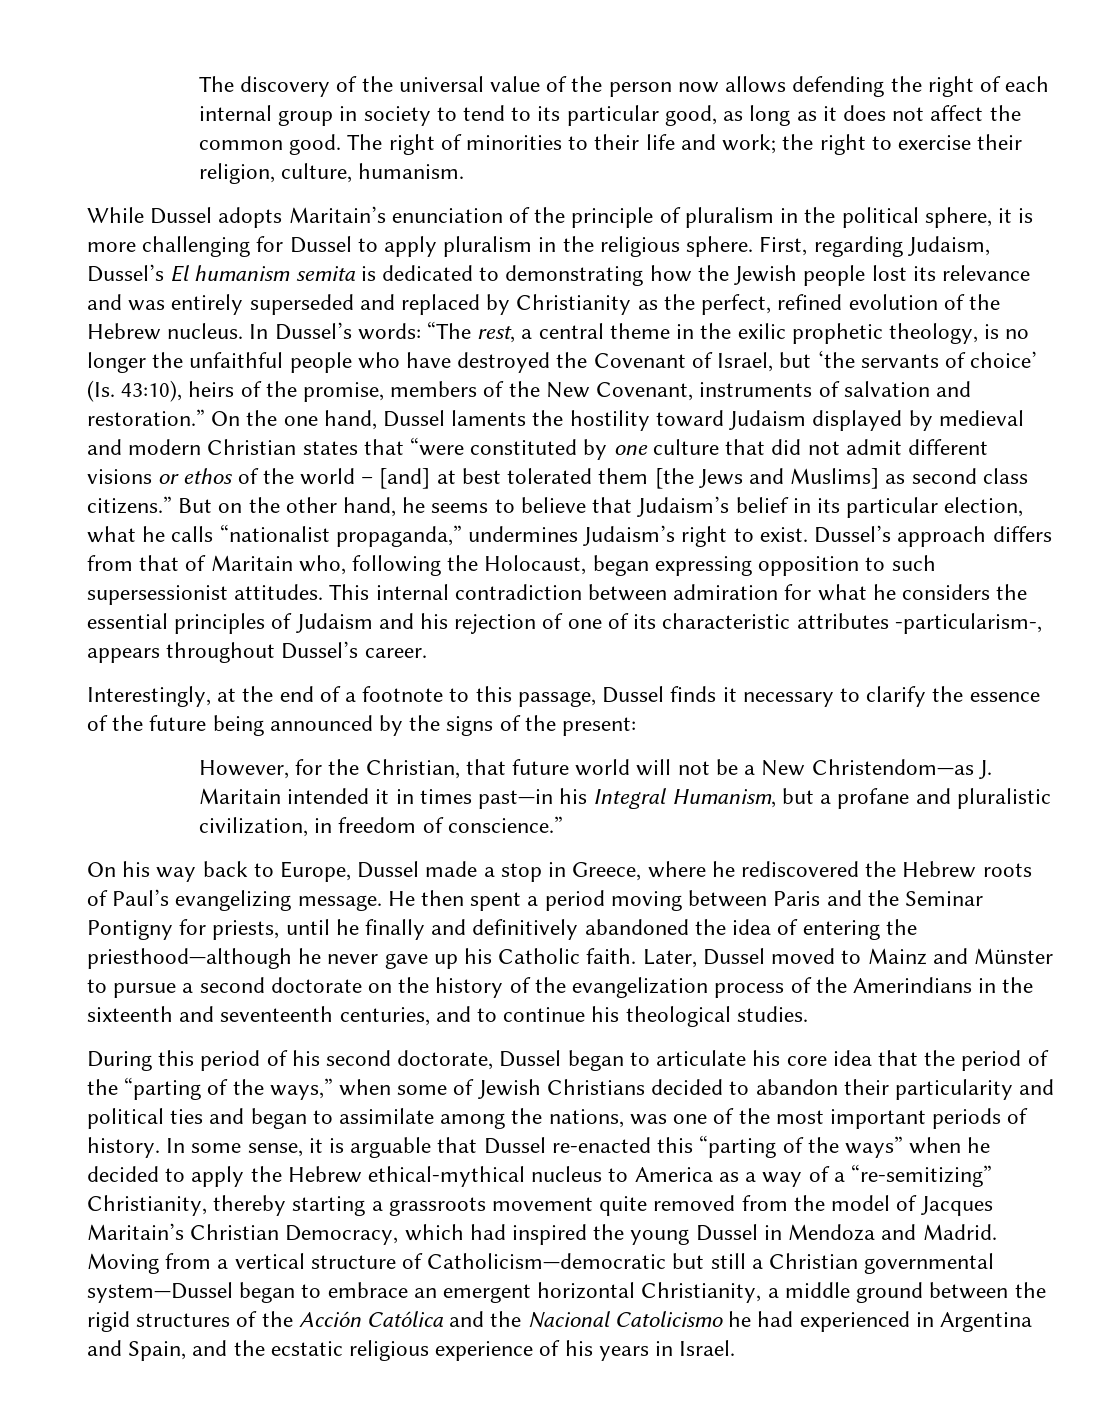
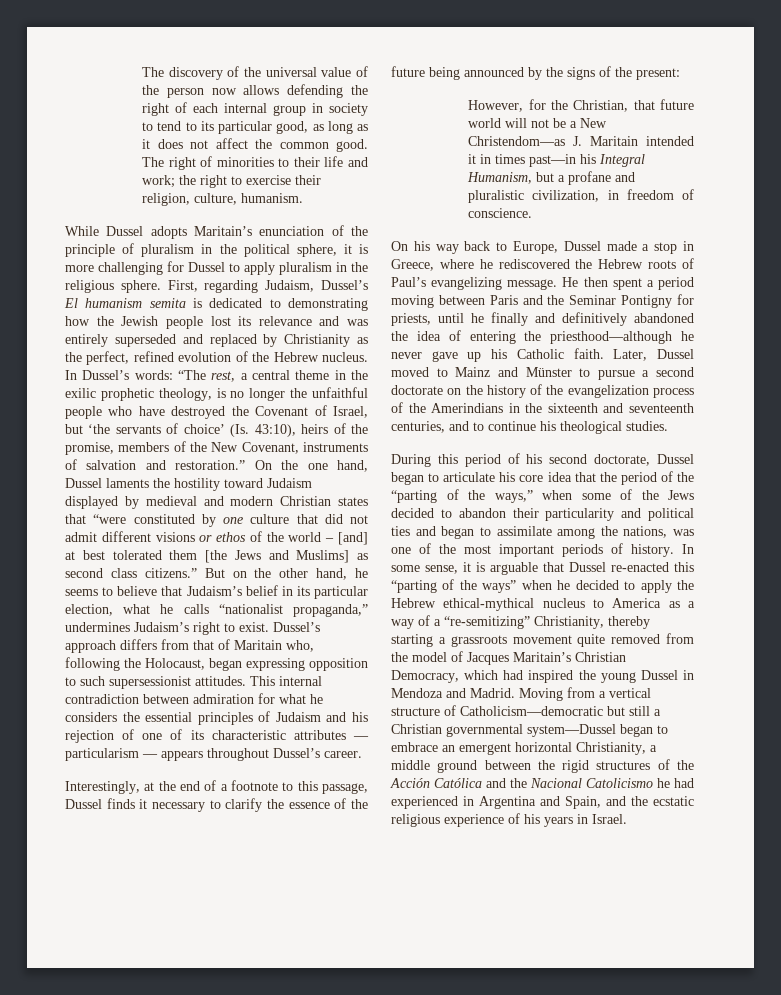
- This internal contradiction between admiration for what he considers the essential principles of Judaism and his rejection of one of its characteristic attributes -particularism-, appears throughout Dussel’s career.
+ This internal contradiction between admiration for what he considers the essential principles of Judaism and his rejection of one of its characteristic attributes — particularism — appears throughout Dussel’s career.
- However, for the Christian, that future world will not be a New Christendom—as J. Maritain intended it in times past—in his Integral Humanism, but a profane and pluralistic civilization, in freedom of conscience.”
+ However, for the Christian, that future world will not be a New Christendom—as J. Maritain intended it in times past—in his Integral Humanism, but a profane and pluralistic civilization, in freedom of conscience.
- During this period of his second doctorate, Dussel began to articulate his core idea that the period of the “parting of the ways,” when some of Jewish Christians decided to abandon their particularity and political ties and began to assimilate among the nations, was one of the most important periods of history.
+ During this period of his second doctorate, Dussel began to articulate his core idea that the period of the “parting of the ways,” when some of the Jews decided to abandon their particularity and political ties and began to assimilate among the nations, was one of the most important periods of history.

